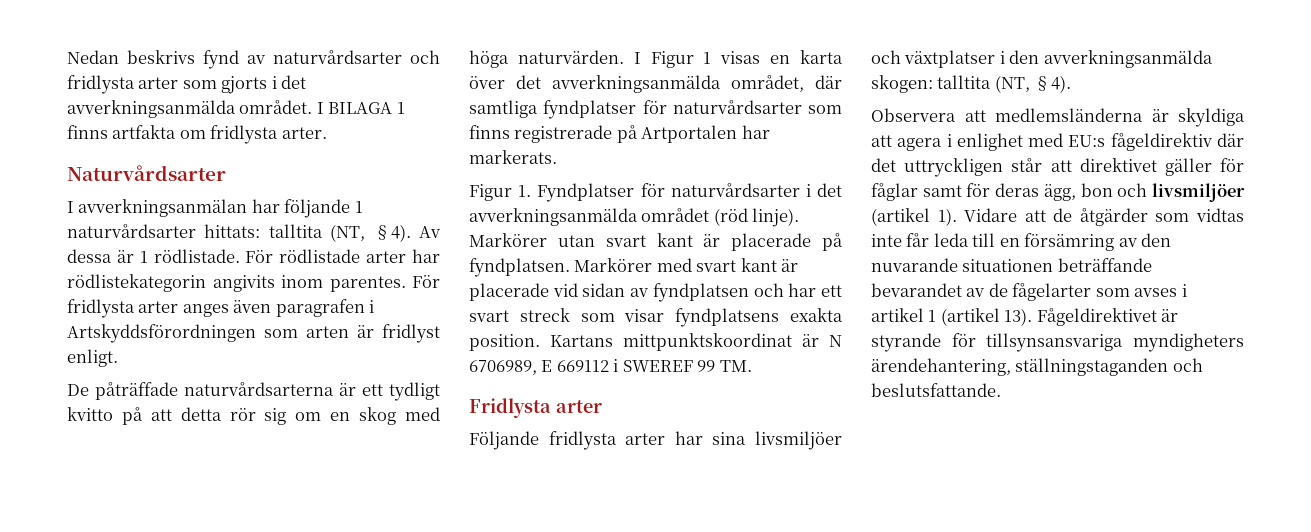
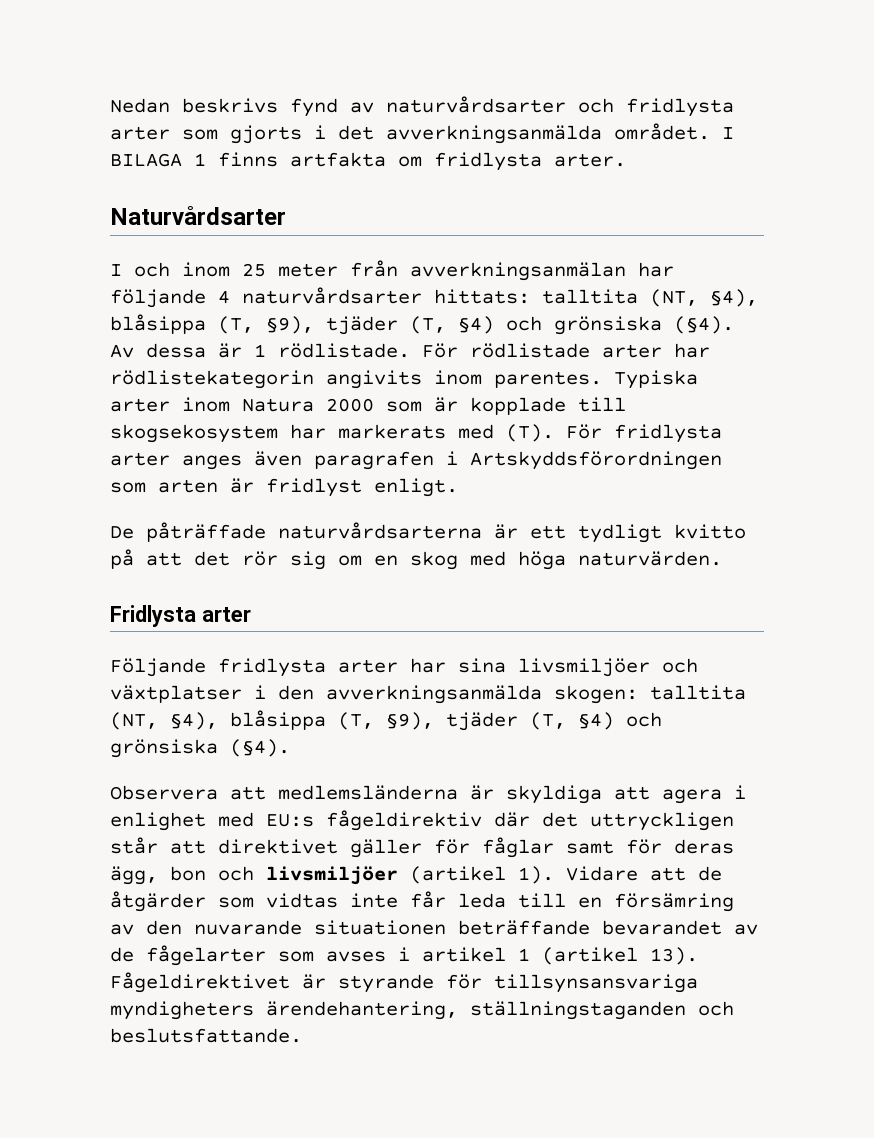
- I avverkningsanmälan har följande 1 naturvårdsarter hittats: talltita (NT, §4).
+ I och inom 25 meter från avverkningsanmälan har följande 4 naturvårdsarter hittats: talltita (NT, §4), blåsippa (T, §9), tjäder (T, §4) och grönsiska (§4).
- För fridlysta arter anges även paragrafen i Artskyddsförordningen som arten är fridlyst enligt.
+ Typiska arter inom Natura 2000 som är kopplade till skogsekosystem har markerats med (T). För fridlysta arter anges även paragrafen i Artskyddsförordningen som arten är fridlyst enligt.
- De påträffade naturvårdsarterna är ett tydligt kvitto på att detta rör sig om en skog med höga naturvärden. I Figur 1 visas en karta över det avverkningsanmälda området, där samtliga fyndplatser för naturvårdsarter som finns registrerade på Artportalen har markerats.
- Figur 1. Fyndplatser för naturvårdsarter i det avverkningsanmälda området (röd linje). Markörer utan svart kant är placerade på fyndplatsen. Markörer med svart kant är placerade vid sidan av fyndplatsen och har ett svart streck som visar fyndplatsens exakta position. Kartans mittpunktskoordinat är N 6706989, E 669112 i SWEREF 99 TM.
+ De påträffade naturvårdsarterna är ett tydligt kvitto på att det rör sig om en skog med höga naturvärden.
- Följande fridlysta arter har sina livsmiljöer och växtplatser i den avverkningsanmälda skogen: talltita (NT, §4).
+ Följande fridlysta arter har sina livsmiljöer och växtplatser i den avverkningsanmälda skogen: talltita (NT, §4), blåsippa (T, §9), tjäder (T, §4) och grönsiska (§4).

